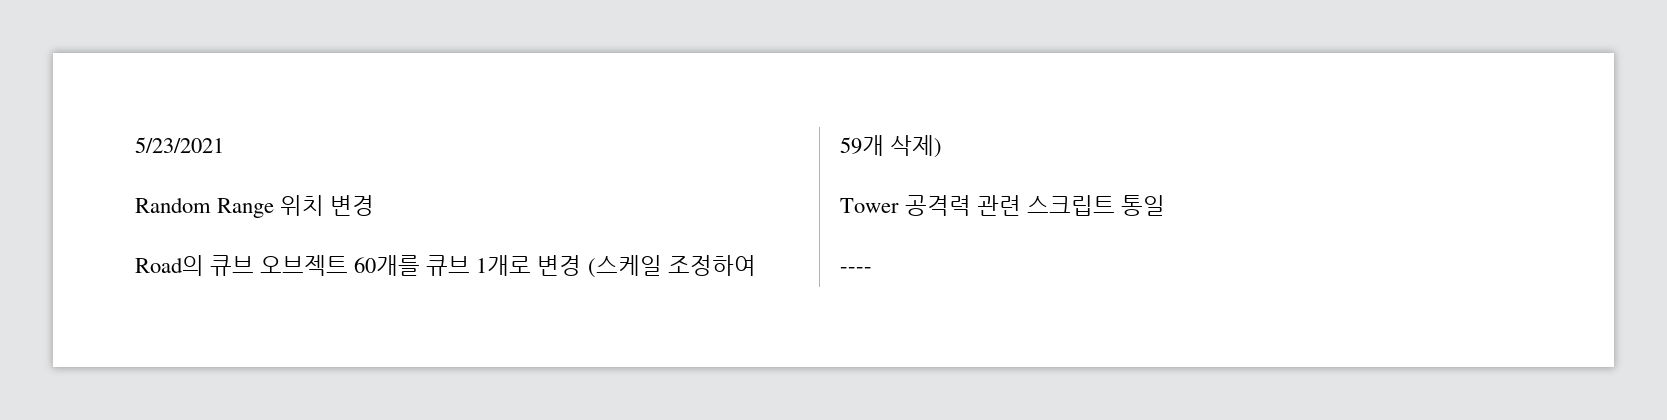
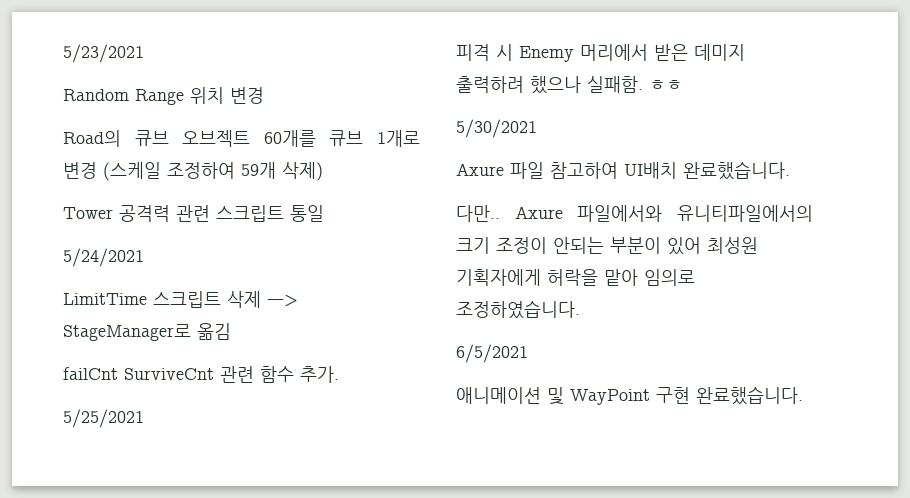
- ----
+ 5/24/2021
+ LimitTime 스크립트 삭제 ㅡ> StageManager로 옮김
+ failCnt SurviveCnt 관련 함수 추가.
+ 5/25/2021
+ 피격 시 Enemy 머리에서 받은 데미지 출력하려 했으나 실패함. ㅎㅎ
+ 5/30/2021
+ Axure 파일 참고하여 UI배치 완료했습니다.
+ 다만.. Axure 파일에서와 유니티파일에서의 크기 조정이 안되는 부분이 있어 최성원 기획자에게 허락을 맡아 임의로 조정하였습니다.
+ 6/5/2021
+ 애니메이션 및 WayPoint 구현 완료했습니다.

